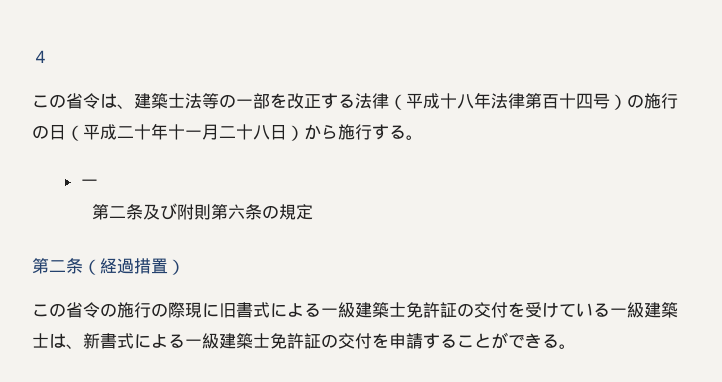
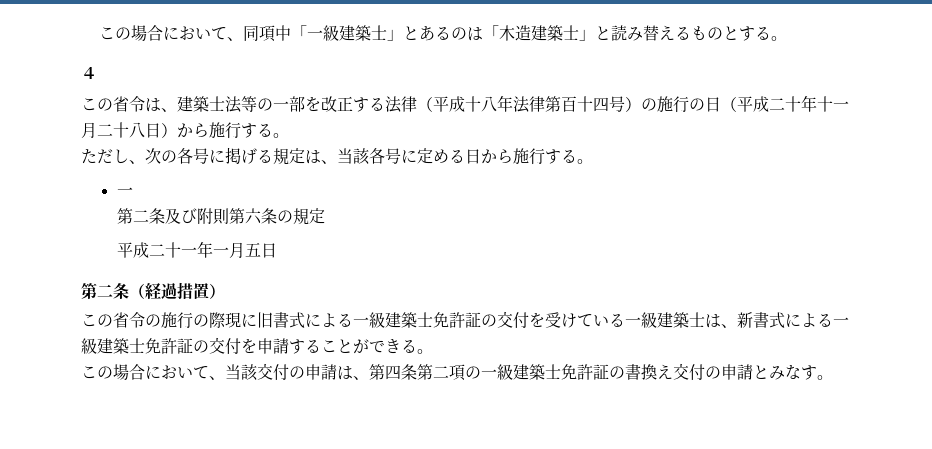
+ この場合において、同項中「一級建築士」とあるのは「木造建築士」と読み替えるものとする。
+ ただし、次の各号に掲げる規定は、当該各号に定める日から施行する。
+ 平成二十一年一月五日
+ この場合において、当該交付の申請は、第四条第二項の一級建築士免許証の書換え交付の申請とみなす。

